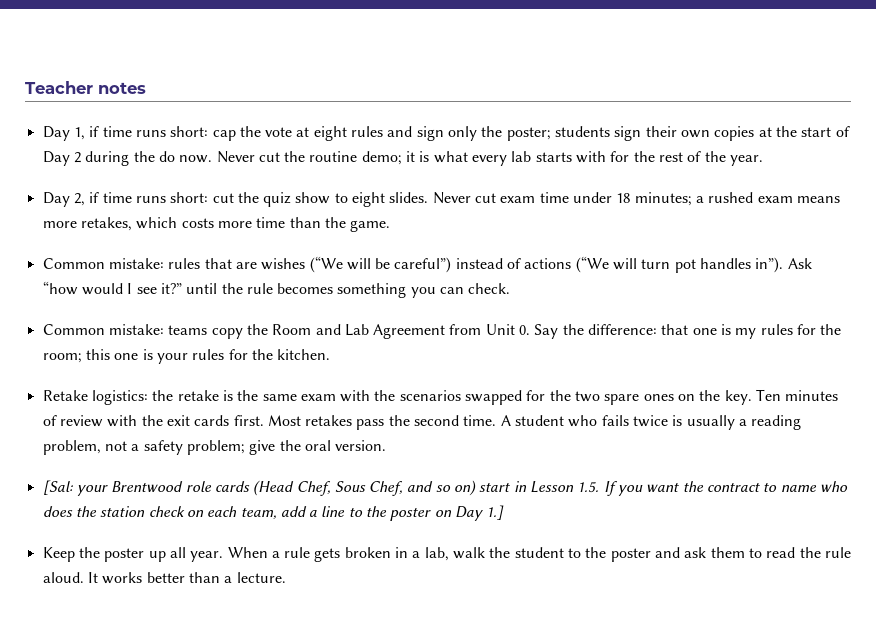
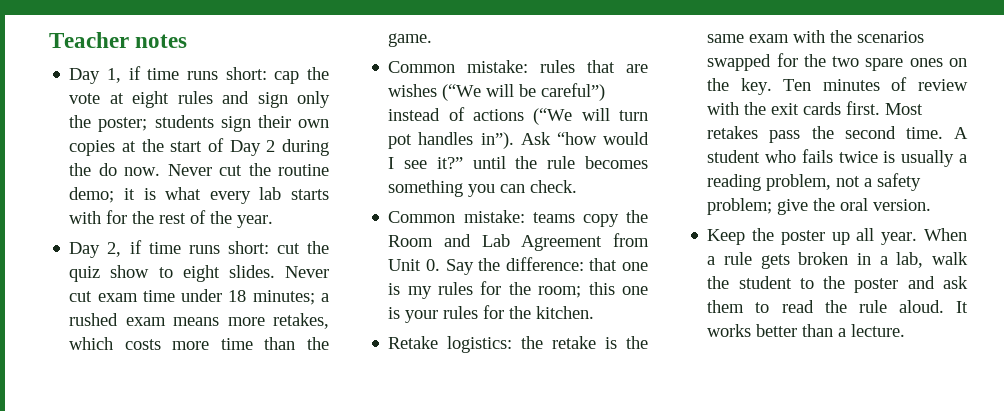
- [Sal: your Brentwood role cards (Head Chef, Sous Chef, and so on) start in Lesson 1.5. If you want the contract to name who does the station check on each team, add a line to the poster on Day 1.]

